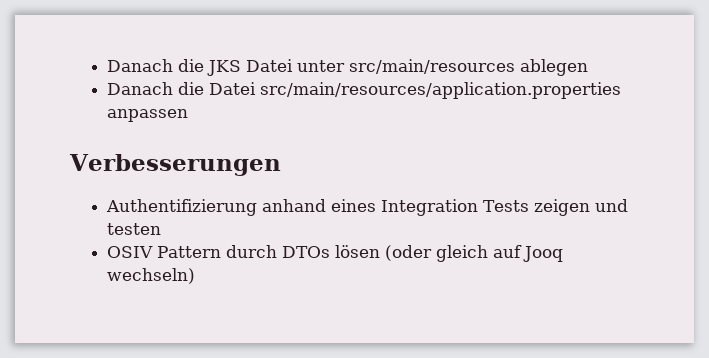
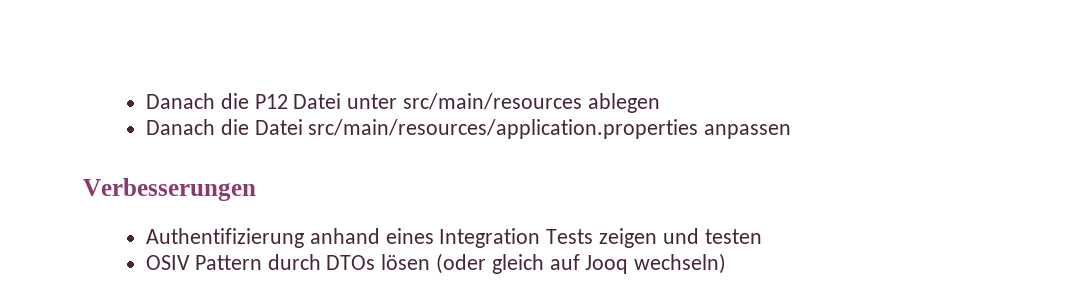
- Danach die JKS Datei unter src/main/resources ablegen
+ Danach die P12 Datei unter src/main/resources ablegen

